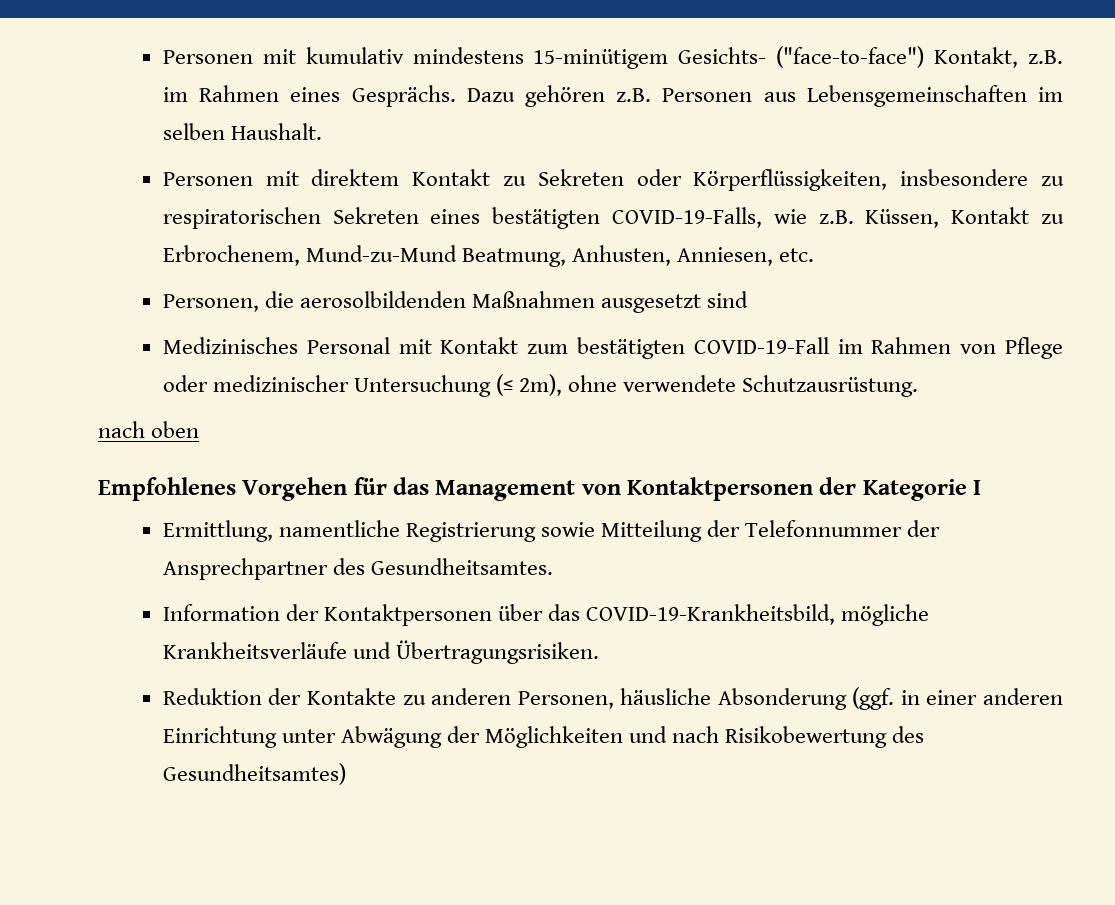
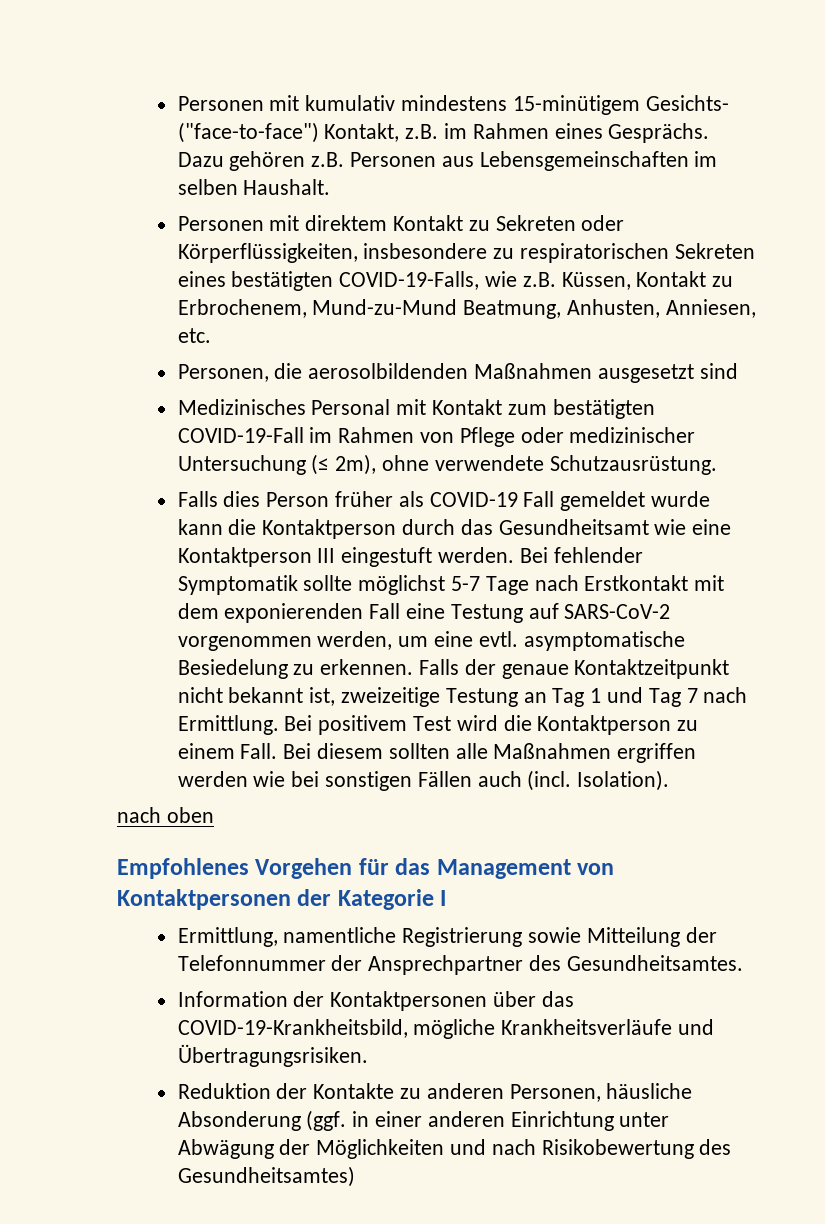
+ Falls dies Person früher als COVID-19 Fall gemeldet wurde kann die Kontaktperson durch das Gesundheitsamt wie eine Kontaktperson III eingestuft werden. Bei fehlender Symptomatik sollte möglichst 5-7 Tage nach Erstkontakt mit dem exponierenden Fall eine Testung auf SARS-CoV-2 vorgenommen werden, um eine evtl. asymptomatische Besiedelung zu erkennen. Falls der genaue Kontaktzeitpunkt nicht bekannt ist, zweizeitige Testung an Tag 1 und Tag 7 nach Ermittlung. Bei positivem Test wird die Kontaktperson zu einem Fall. Bei diesem sollten alle Maßnahmen ergriffen werden wie bei sonstigen Fällen auch (incl. Isolation).

